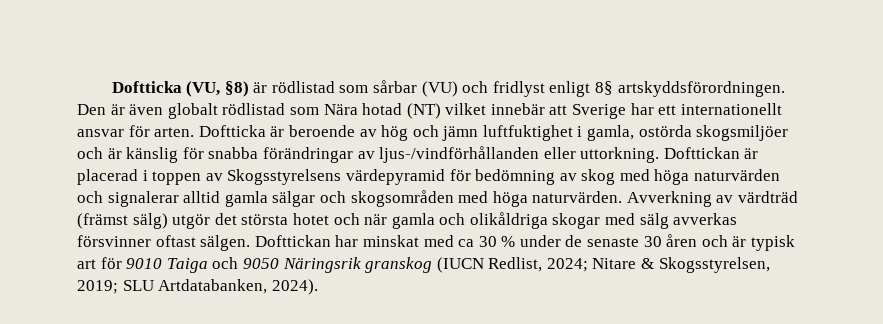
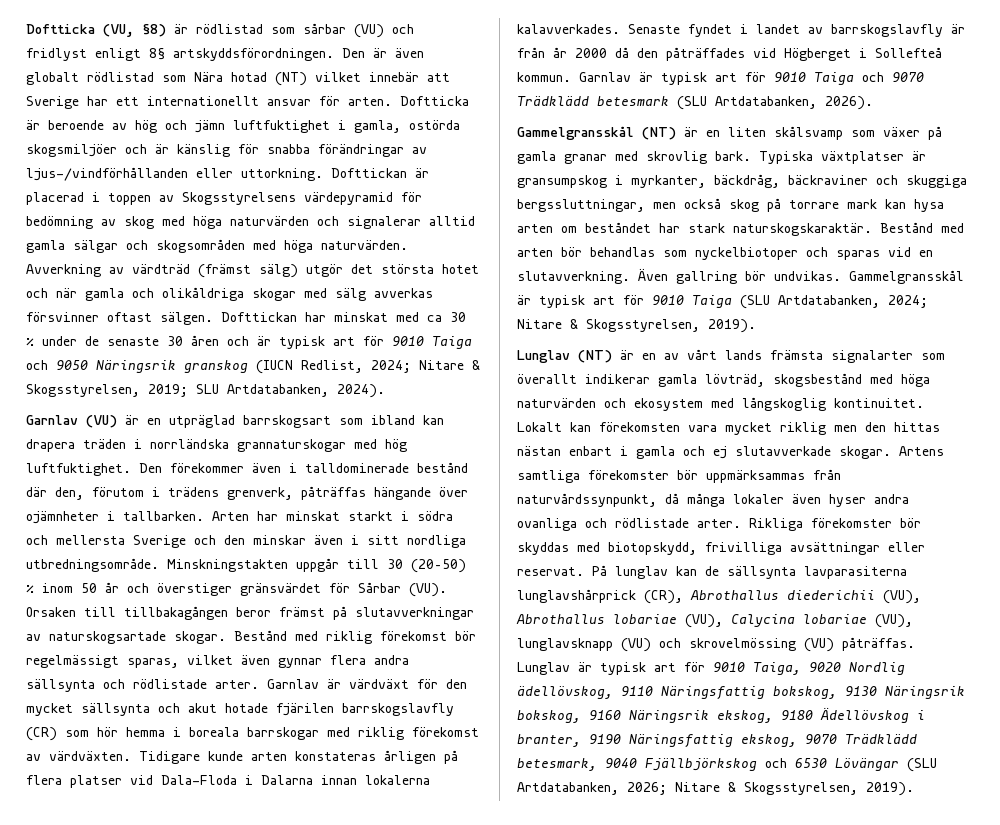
+ Garnlav (VU) är en utpräglad barrskogsart som ibland kan drapera träden i norrländska grannaturskogar med hög luftfuktighet. Den förekommer även i talldominerade bestånd där den, förutom i trädens grenverk, påträffas hängande över ojämnheter i tallbarken. Arten har minskat starkt i södra och mellersta Sverige och den minskar även i sitt nordliga utbredningsområde. Minskningstakten uppgår till 30 (20–50) % inom 50 år och överstiger gränsvärdet för Sårbar (VU). Orsaken till tillbakagången beror främst på slutavverkningar av naturskogsartade skogar. Bestånd med riklig förekomst bör regelmässigt sparas, vilket även gynnar flera andra sällsynta och rödlistade arter. Garnlav är värdväxt för den mycket sällsynta och akut hotade fjärilen barrskogslavfly (CR) som hör hemma i boreala barrskogar med riklig förekomst av värdväxten. Tidigare kunde arten konstateras årligen på flera platser vid Dala-Floda i Dalarna innan lokalerna kalavverkades. Senaste fyndet i landet av barrskogslavfly är från år 2000 då den påträffades vid Högberget i Sollefteå kommun. Garnlav är typisk art för 9010 Taiga och 9070 Trädklädd betesmark (SLU Artdatabanken, 2026).
+ Gammelgransskål (NT) är en liten skålsvamp som växer på gamla granar med skrovlig bark. Typiska växtplatser är gransumpskog i myrkanter, bäckdråg, bäckraviner och skuggiga bergssluttningar, men också skog på torrare mark kan hysa arten om beståndet har stark naturskogskaraktär. Bestånd med arten bör behandlas som nyckelbiotoper och sparas vid en slutavverkning. Även gallring bör undvikas. Gammelgransskål är typisk art för 9010 Taiga (SLU Artdatabanken, 2024; Nitare & Skogsstyrelsen, 2019).
+ Lunglav (NT) är en av vårt lands främsta signalarter som överallt indikerar gamla lövträd, skogsbestånd med höga naturvärden och ekosystem med långskoglig kontinuitet. Lokalt kan förekomsten vara mycket riklig men den hittas nästan enbart i gamla och ej slutavverkade skogar. Artens samtliga förekomster bör uppmärksammas från naturvårdssynpunkt, då många lokaler även hyser andra ovanliga och rödlistade arter. Rikliga förekomster bör skyddas med biotopskydd, frivilliga avsättningar eller reservat. På lunglav kan de sällsynta lavparasiterna lunglavshårprick (CR), Abrothallus diederichii (VU), Abrothallus lobariae (VU), Calycina lobariae (VU), lunglavsknapp (VU) och skrovelmössing (VU) påträffas. Lunglav är typisk art för 9010 Taiga, 9020 Nordlig ädellövskog, 9110 Näringsfattig bokskog, 9130 Näringsrik bokskog, 9160 Näringsrik ekskog, 9180 Ädellövskog i branter, 9190 Näringsfattig ekskog, 9070 Trädklädd betesmark, 9040 Fjällbjörkskog och 6530 Lövängar (SLU Artdatabanken, 2026; Nitare & Skogsstyrelsen, 2019).

